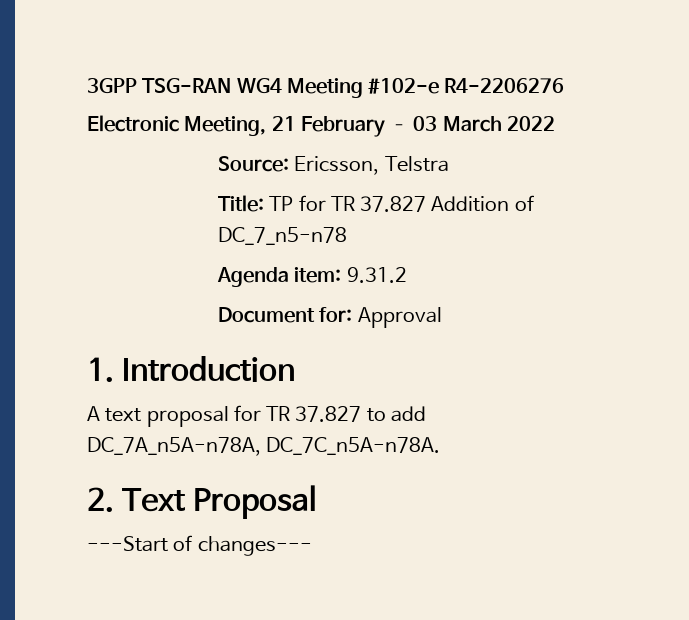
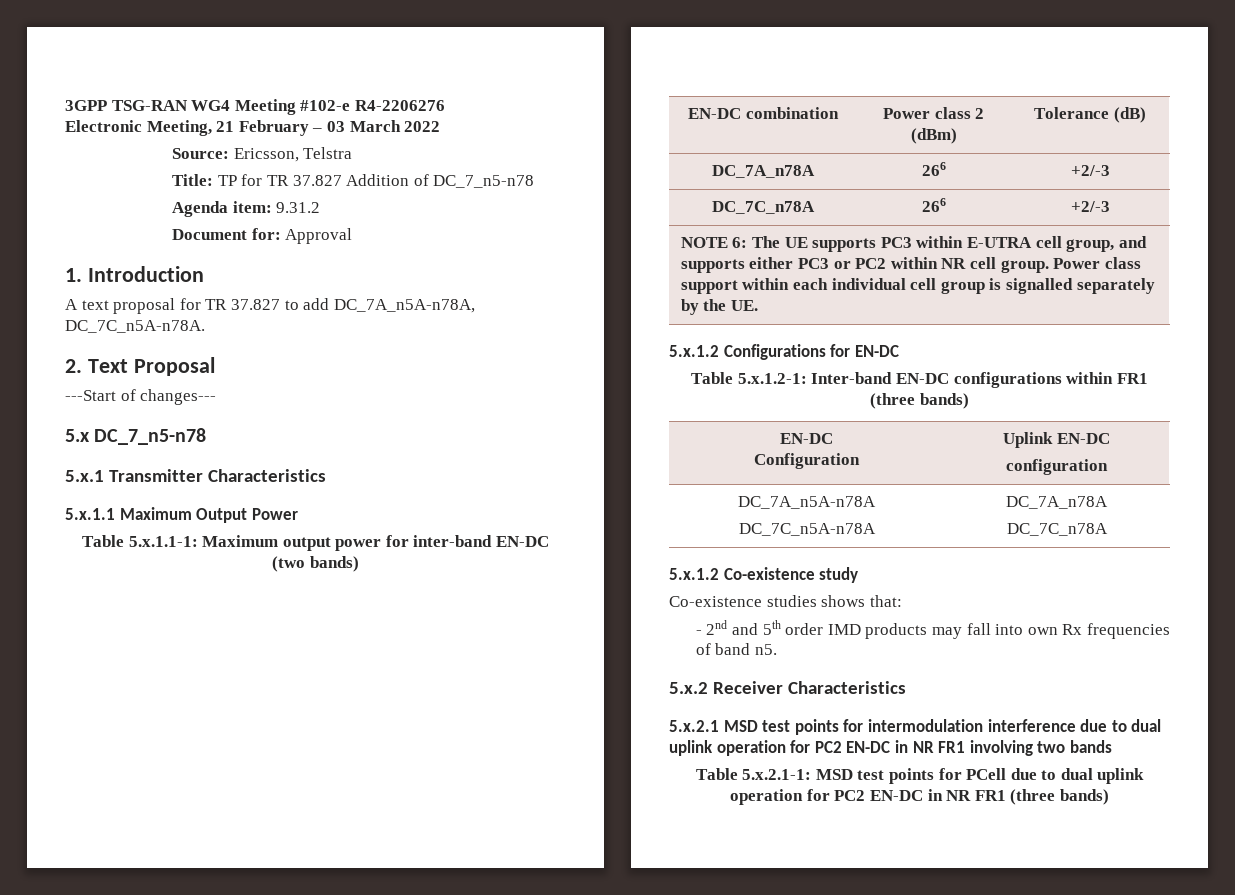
+ 5.x DC_7_n5-n78
+ 5.x.1 Transmitter Characteristics
+ 5.x.1.1 Maximum Output Power
+ Table 5.x.1.1-1: Maximum output power for inter-band EN-DC (two bands)
+ EN-DC combination | Power class 2 (dBm) | Tolerance (dB)
+ DC_7A_n78A | 266 | +2/-3
+ DC_7C_n78A | 266 | +2/-3
+ NOTE 6: The UE supports PC3 within E-UTRA cell group, and supports either PC3 or PC2 within NR cell group. Power class support within each individual cell group is signalled separately by the UE.
+ 5.x.1.2 Configurations for EN-DC
+ Table 5.x.1.2-1: Inter-band EN-DC configurations within FR1 (three bands)
+ EN-DC
+ Configuration | Uplink EN-DC
+ configuration
+ DC_7A_n5A-n78A
+ DC_7C_n5A-n78A | DC_7A_n78A
+ DC_7C_n78A
+ 5.x.1.2 Co-existence study
+ Co-existence studies shows that:
+ - 2nd and 5th order IMD products may fall into own Rx frequencies of band n5.
+ 5.x.2 Receiver Characteristics
+ 5.x.2.1 MSD test points for intermodulation interference due to dual uplink operation for PC2 EN-DC in NR FR1 involving two bands
+ Table 5.x.2.1-1: MSD test points for PCell due to dual uplink operation for PC2 EN-DC in NR FR1 (three bands)

